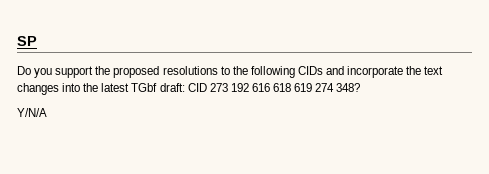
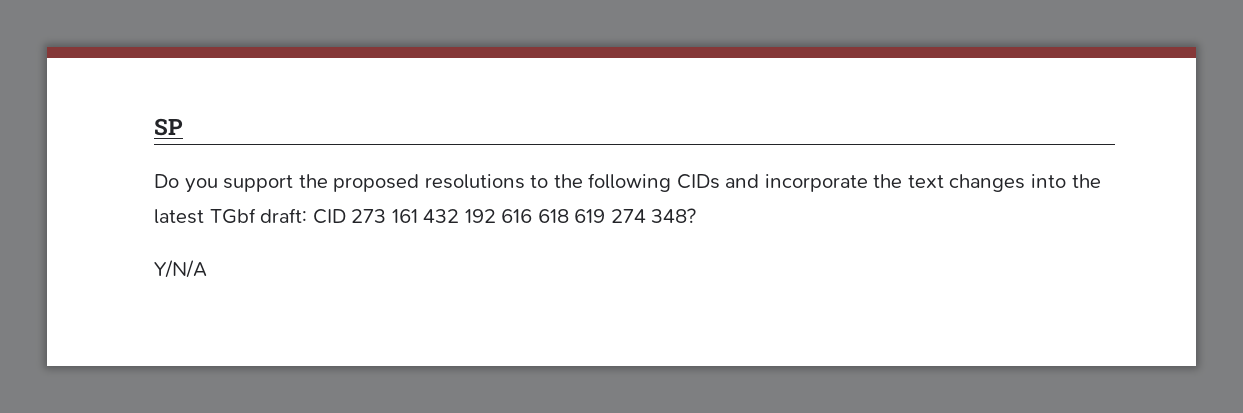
- Do you support the proposed resolutions to the following CIDs and incorporate the text changes into the latest TGbf draft: CID 273 192 616 618 619 274 348?
+ Do you support the proposed resolutions to the following CIDs and incorporate the text changes into the latest TGbf draft: CID 273 161 432 192 616 618 619 274 348?

